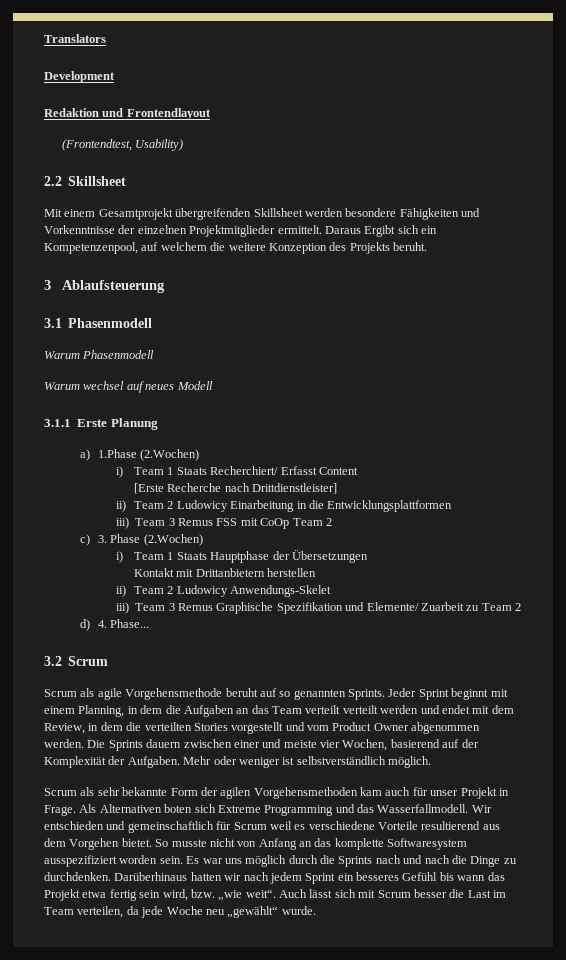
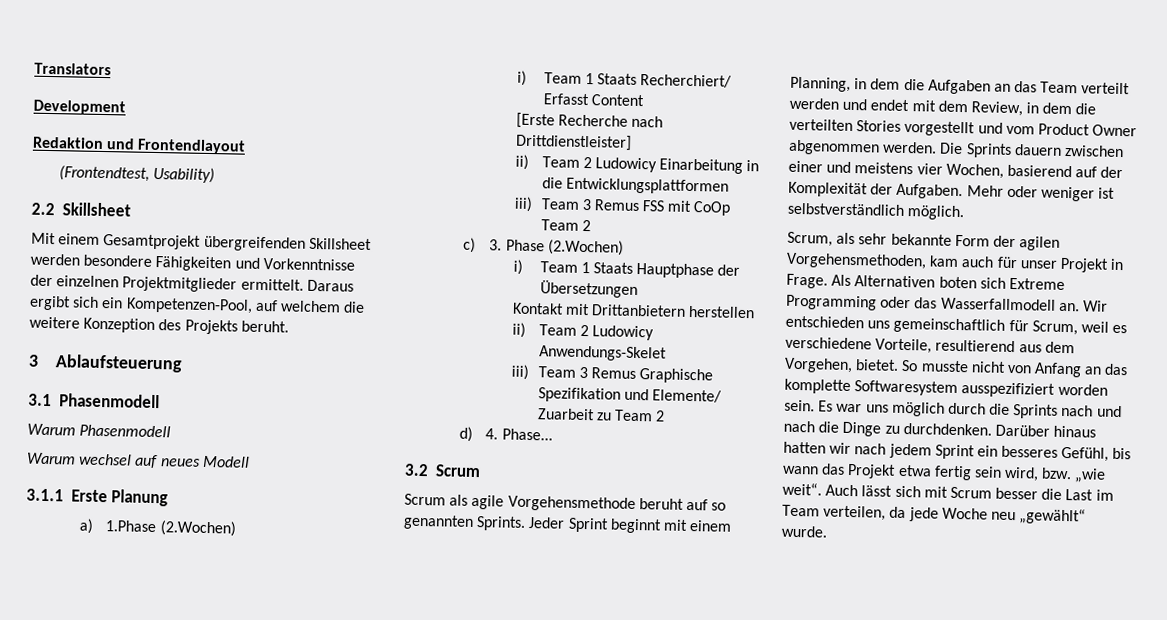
- Daraus Ergibt sich ein Kompetenzenpool, auf welchem die weitere Konzeption des Projekts beruht.
+ Daraus ergibt sich ein Kompetenzen-Pool, auf welchem die weitere Konzeption des Projekts beruht.
- Jeder Sprint beginnt mit einem Planning, in dem die Aufgaben an das Team verteilt verteilt werden und endet mit dem Review, in dem die verteilten Stories vorgestellt und vom Product Owner abgenommen werden.
+ Jeder Sprint beginnt mit einem Planning, in dem die Aufgaben an das Team verteilt werden und endet mit dem Review, in dem die verteilten Stories vorgestellt und vom Product Owner abgenommen werden.
- Die Sprints dauern zwischen einer und meiste vier Wochen, basierend auf der Komplexität der Aufgaben.
+ Die Sprints dauern zwischen einer und meistens vier Wochen, basierend auf der Komplexität der Aufgaben.
- Scrum als sehr bekannte Form der agilen Vorgehensmethoden kam auch für unser Projekt in Frage.
+ Scrum, als sehr bekannte Form der agilen Vorgehensmethoden, kam auch für unser Projekt in Frage.
- Als Alternativen boten sich Extreme Programming und das Wasserfallmodell.
+ Als Alternativen boten sich Extreme Programming oder das Wasserfallmodell an.
- Wir entschieden und gemeinschaftlich für Scrum weil es verschiedene Vorteile resultierend aus dem Vorgehen bietet.
+ Wir entschieden uns gemeinschaftlich für Scrum, weil es verschiedene Vorteile, resultierend aus dem Vorgehen, bietet.
- Darüberhinaus hatten wir nach jedem Sprint ein besseres Gefühl bis wann das Projekt etwa fertig sein wird, bzw. „wie weit“.
+ Darüber hinaus hatten wir nach jedem Sprint ein besseres Gefühl, bis wann das Projekt etwa fertig sein wird, bzw. „wie weit“.

